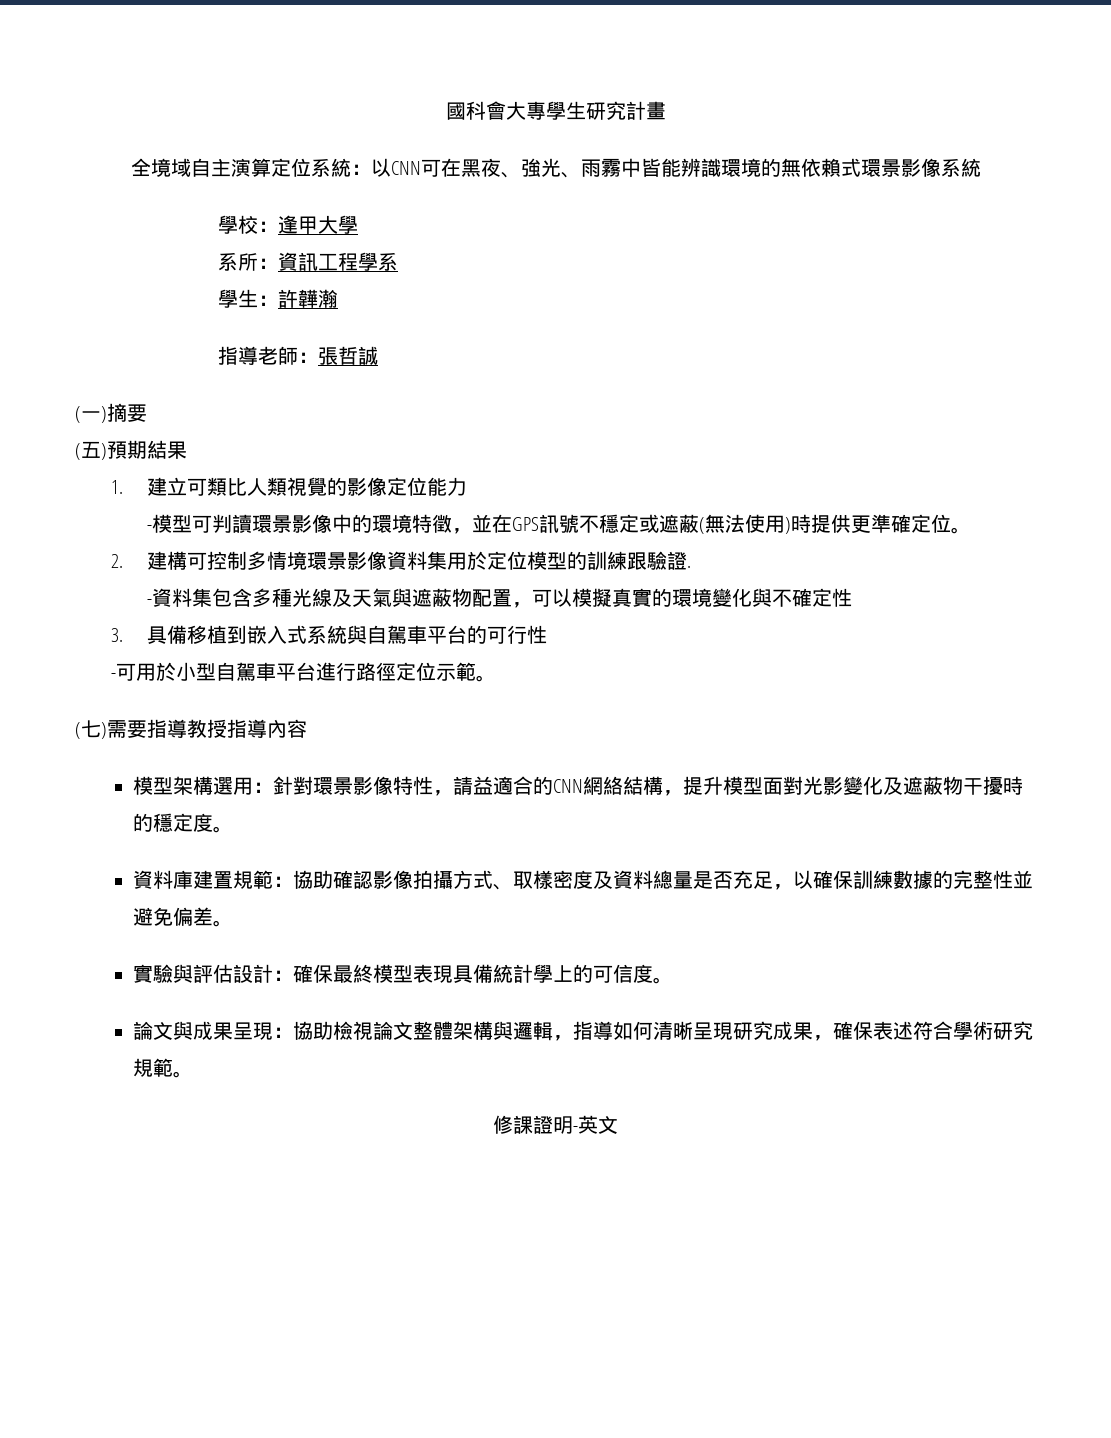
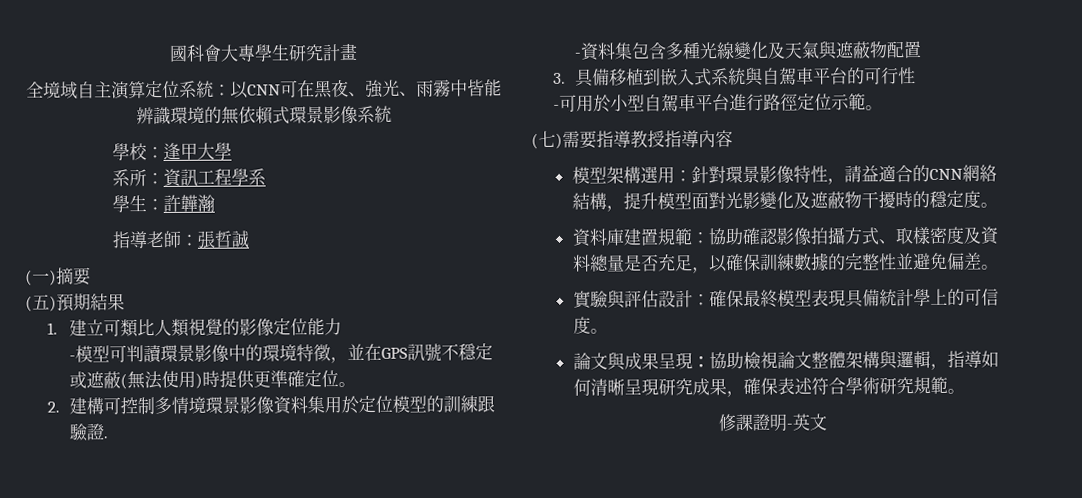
- -資料集包含多種光線及天氣與遮蔽物配置，可以模擬真實的環境變化與不確定性
+ -資料集包含多種光線變化及天氣與遮蔽物配置

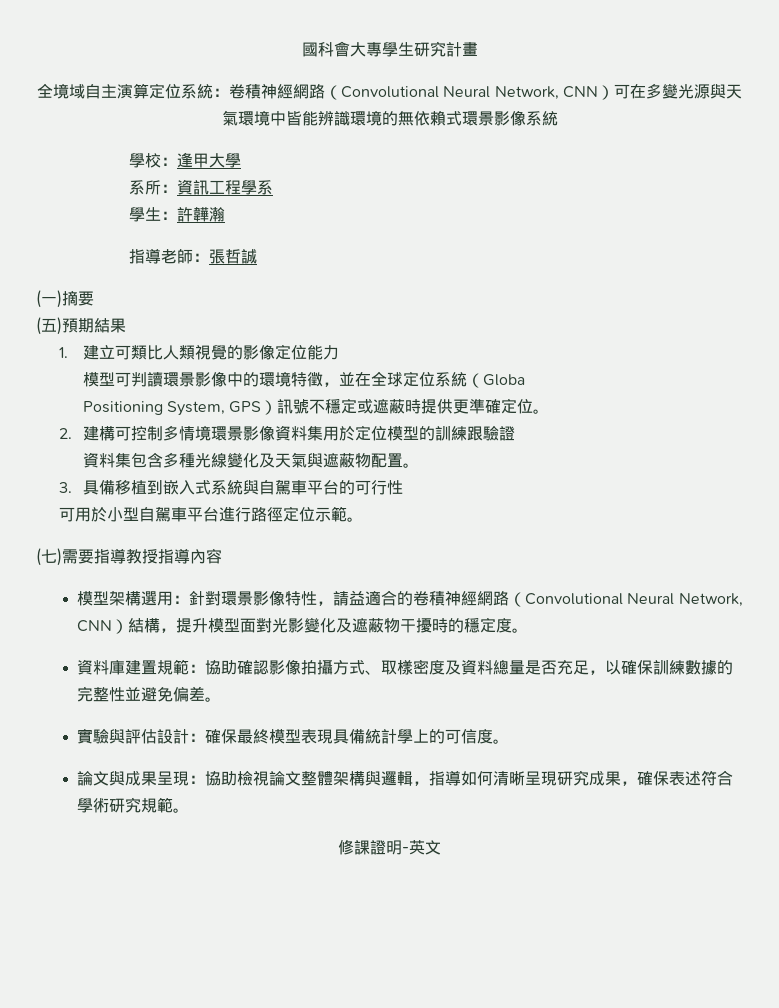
- 全境域自主演算定位系統：以CNN可在黑夜、強光、雨霧中皆能辨識環境的無依賴式環景影像系統
+ 全境域自主演算定位系統：卷積神經網路（Convolutional Neural Network, CNN）可在多變光源與天氣環境中皆能辨識環境的無依賴式環景影像系統
- -模型可判讀環景影像中的環境特徵，並在GPS訊號不穩定或遮蔽(無法使用)時提供更準確定位。
+ 模型可判讀環景影像中的環境特徵，並在全球定位系統（Globa
+ Positioning System, GPS）訊號不穩定或遮蔽時提供更準確定位。
- 2.建構可控制多情境環景影像資料集用於定位模型的訓練跟驗證.
- -資料集包含多種光線變化及天氣與遮蔽物配置
+ 2.建構可控制多情境環景影像資料集用於定位模型的訓練跟驗證
+ 資料集包含多種光線變化及天氣與遮蔽物配置。
- -可用於小型自駕車平台進行路徑定位示範。
+ 可用於小型自駕車平台進行路徑定位示範。
- 模型架構選用：針對環景影像特性，請益適合的CNN網絡結構，提升模型面對光影變化及遮蔽物干擾時的穩定度。
+ 模型架構選用：針對環景影像特性，請益適合的卷積神經網路（Convolutional Neural Network, CNN）結構，提升模型面對光影變化及遮蔽物干擾時的穩定度。

